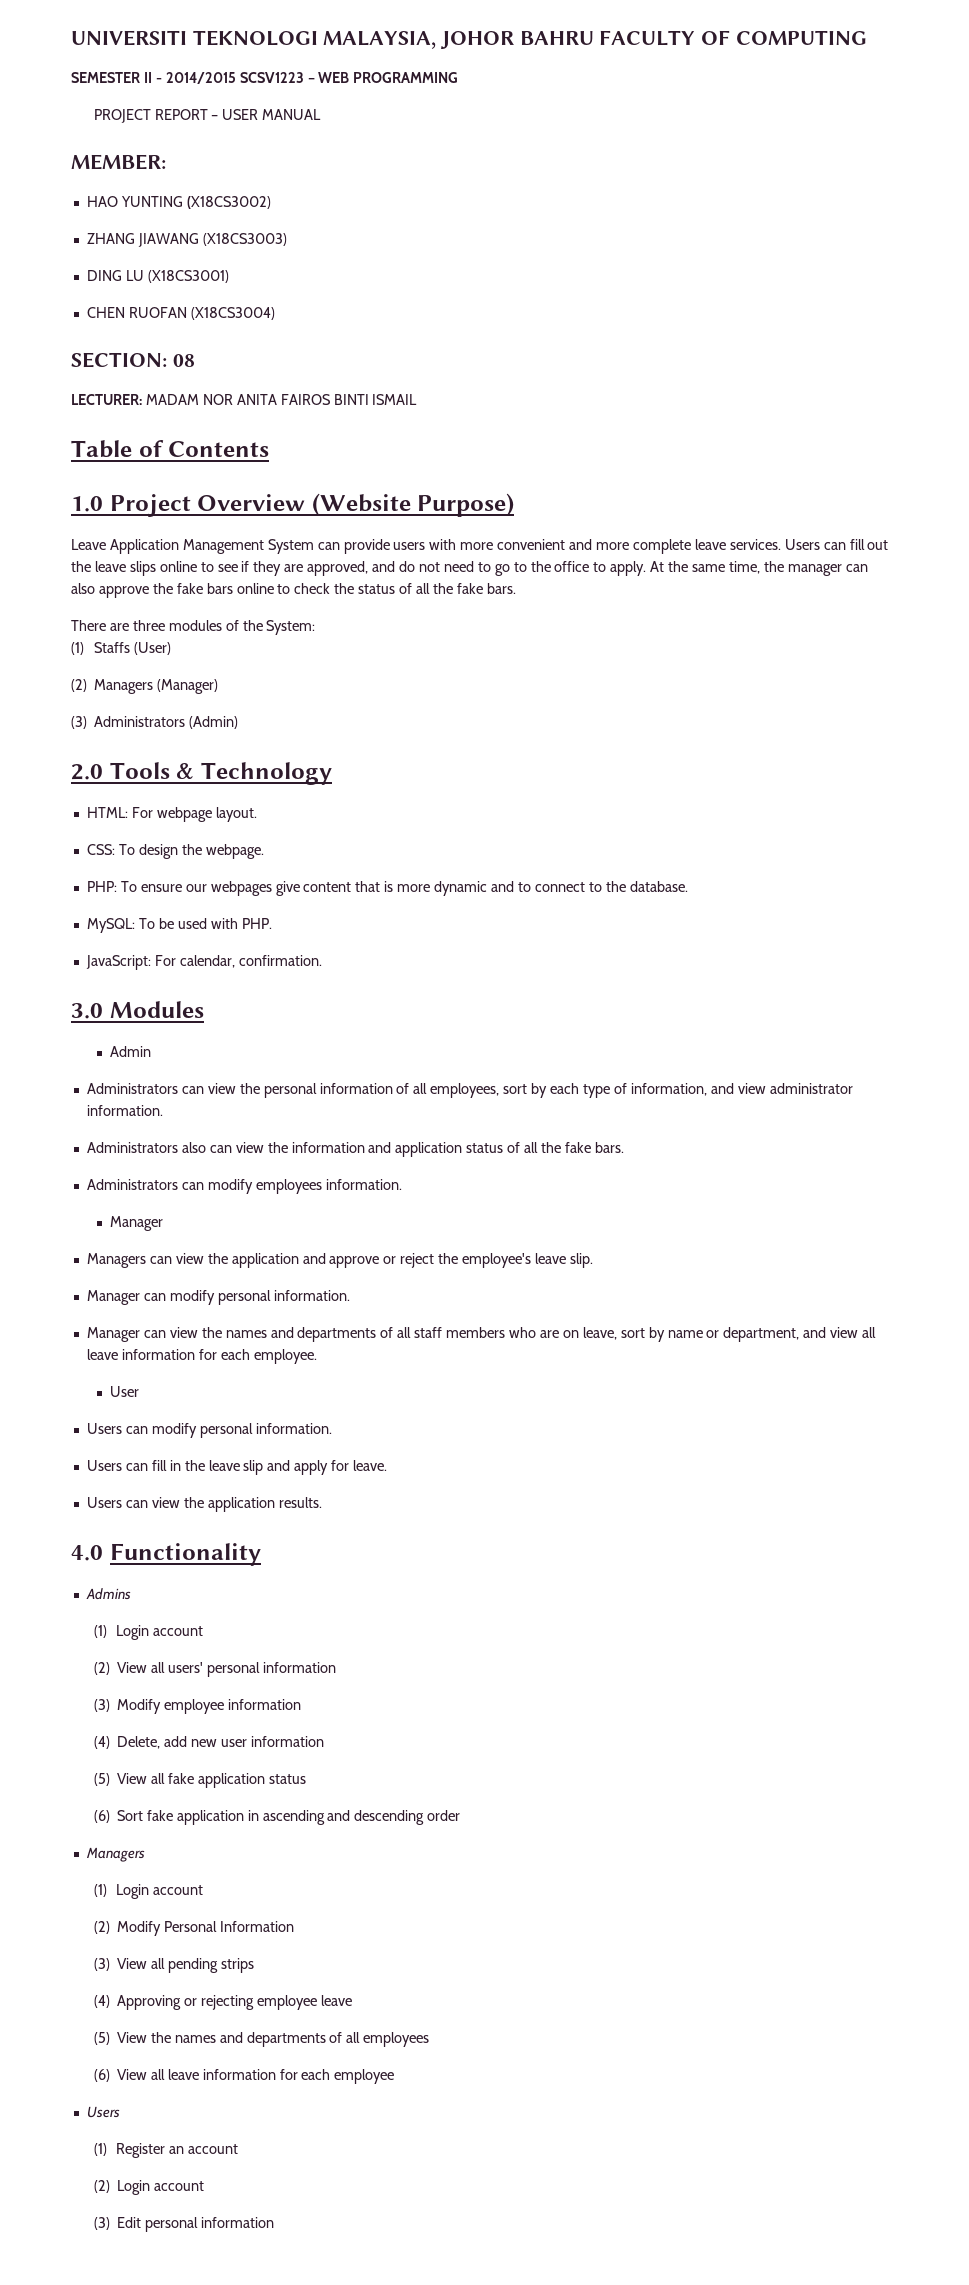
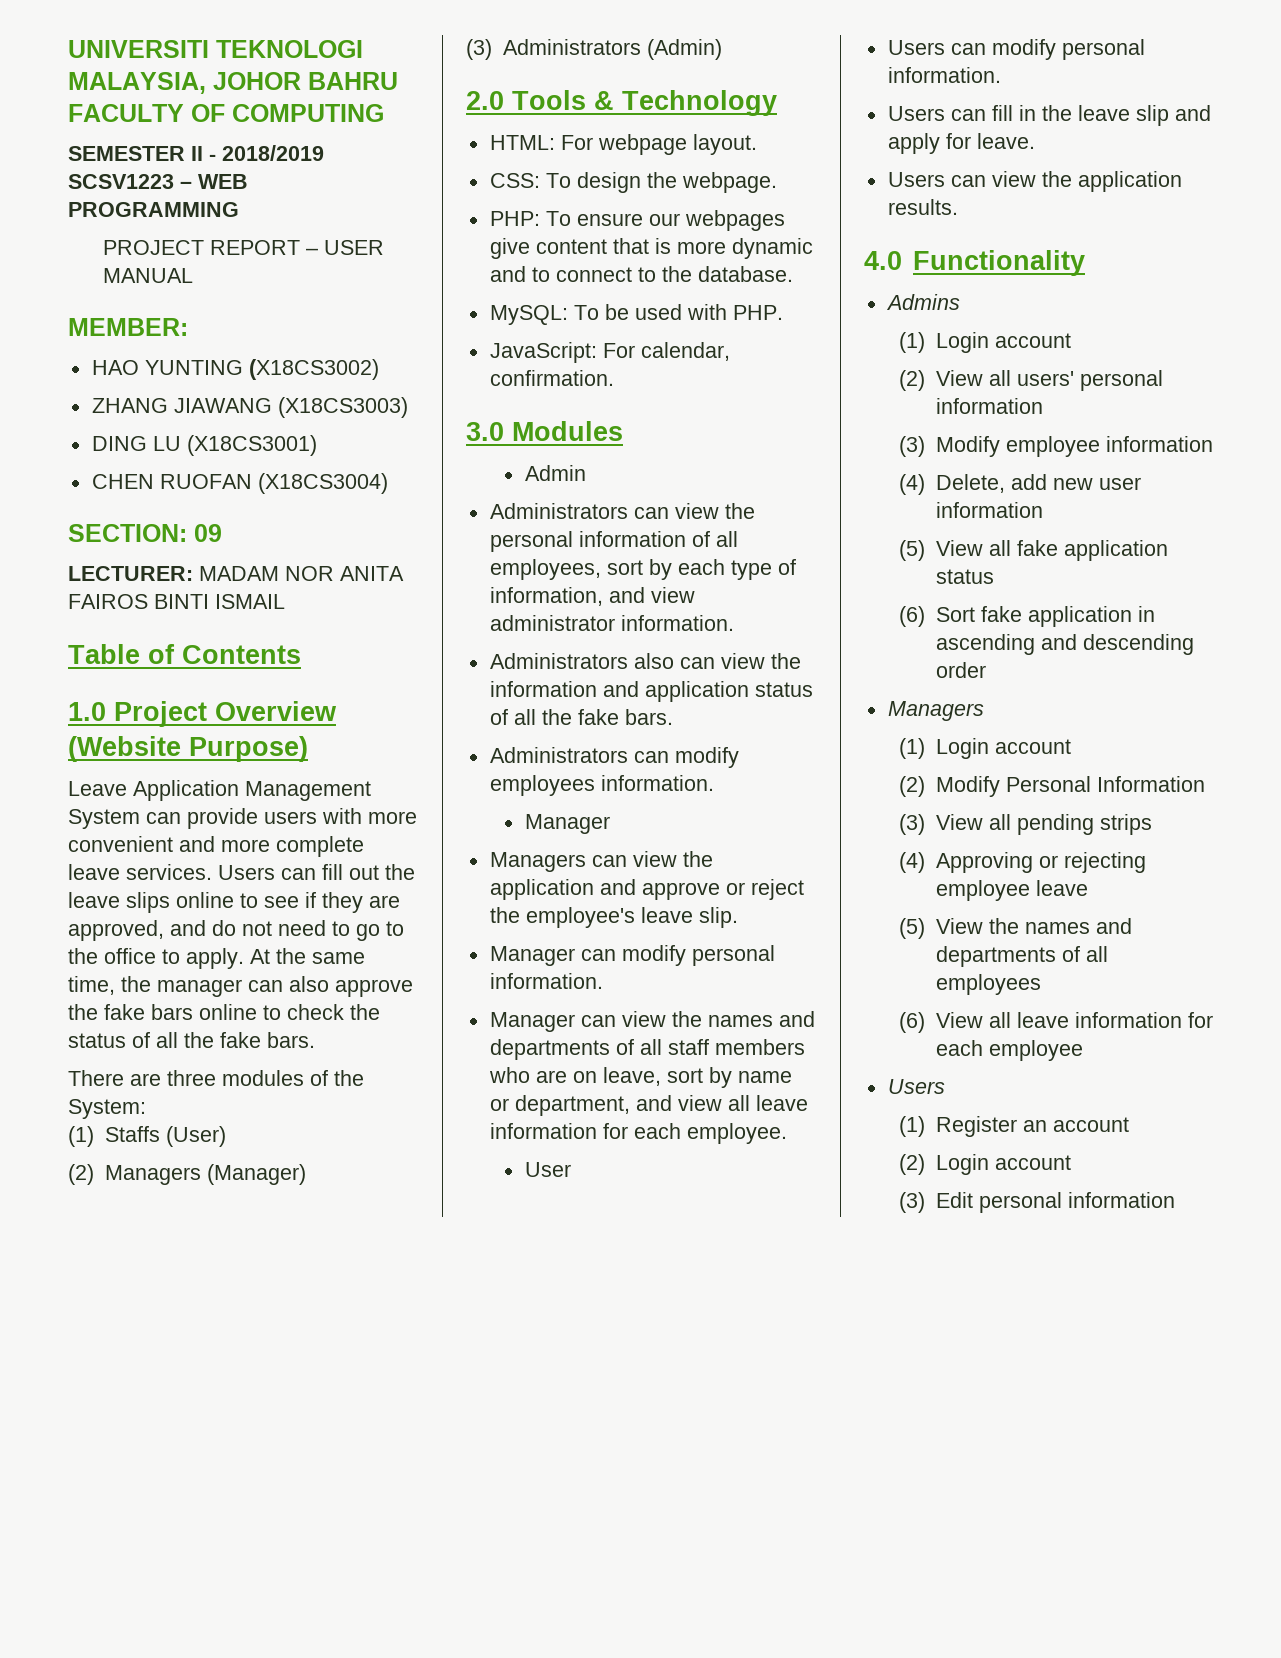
- SEMESTER II - 2014/2015 SCSV1223 – WEB PROGRAMMING
+ SEMESTER II - 2018/2019 SCSV1223 – WEB PROGRAMMING
- SECTION: 08
+ SECTION: 09

